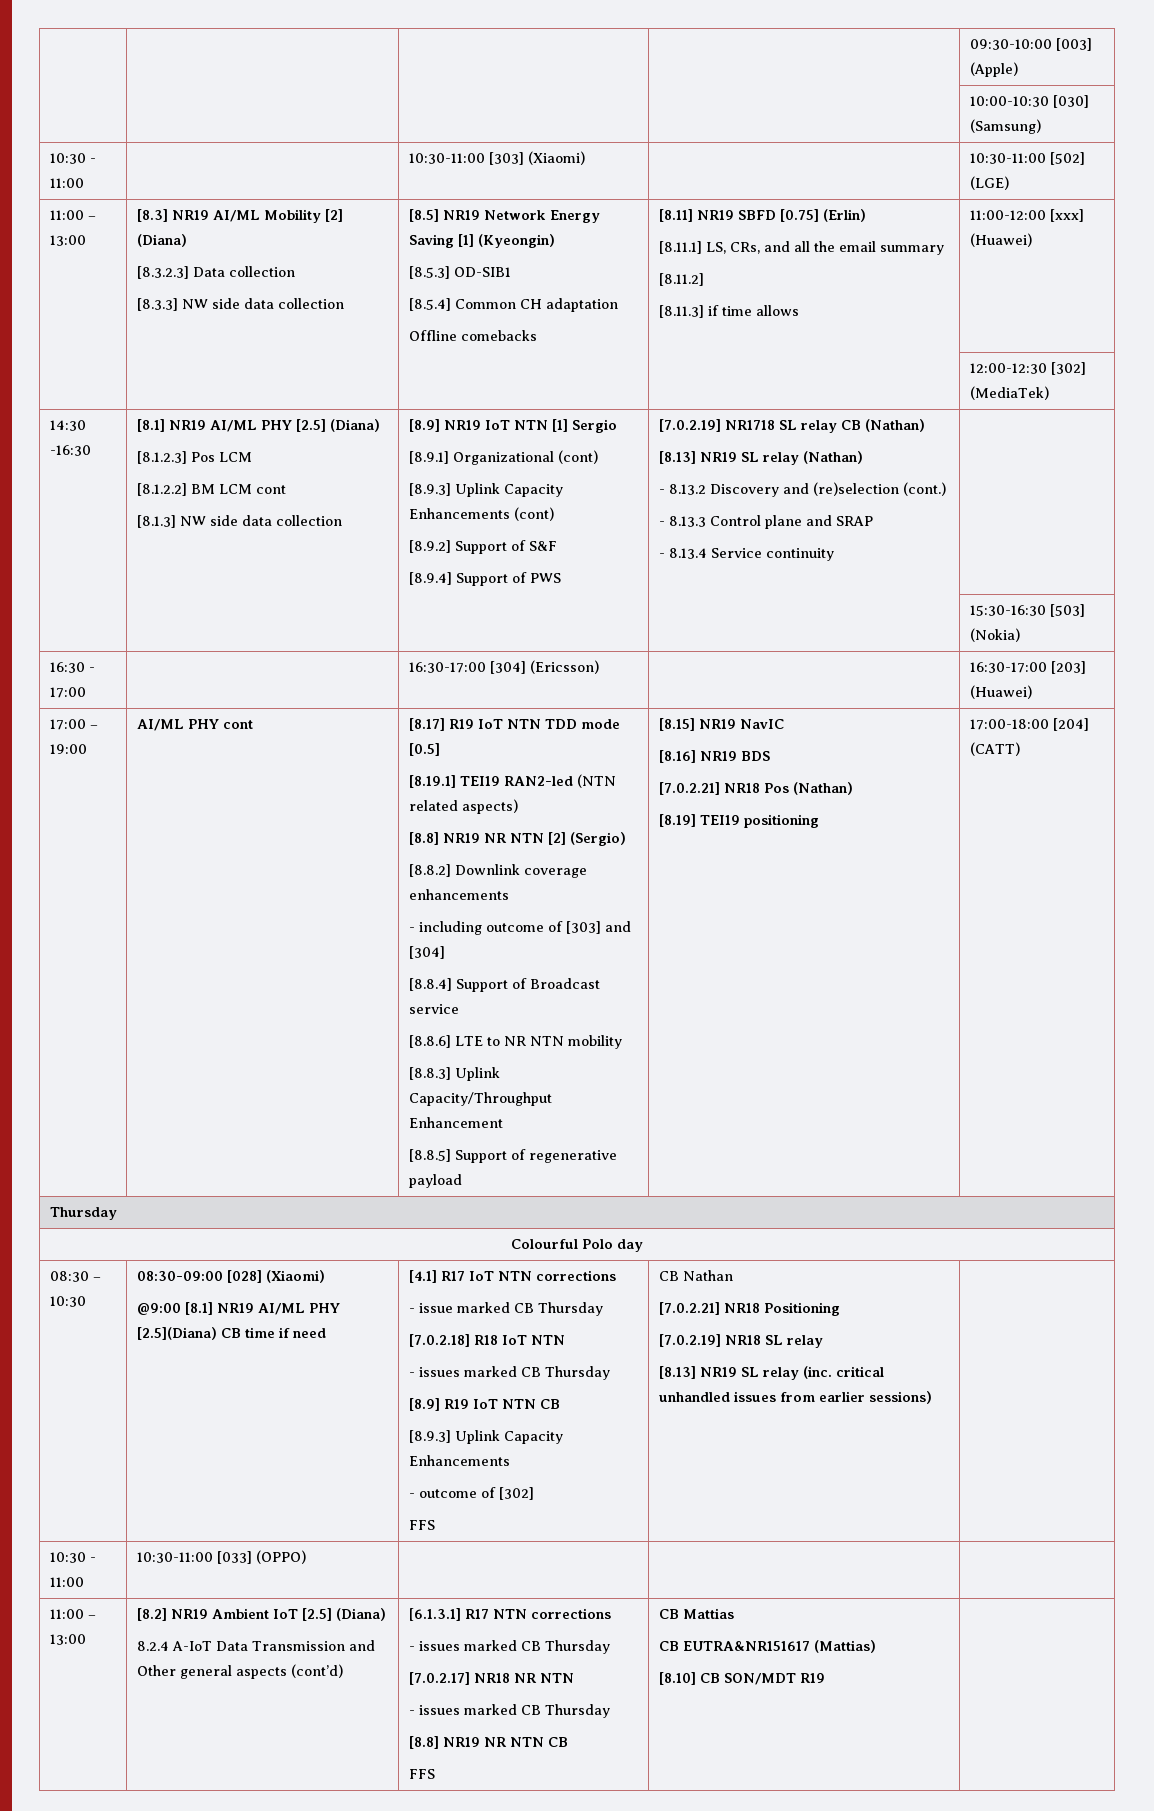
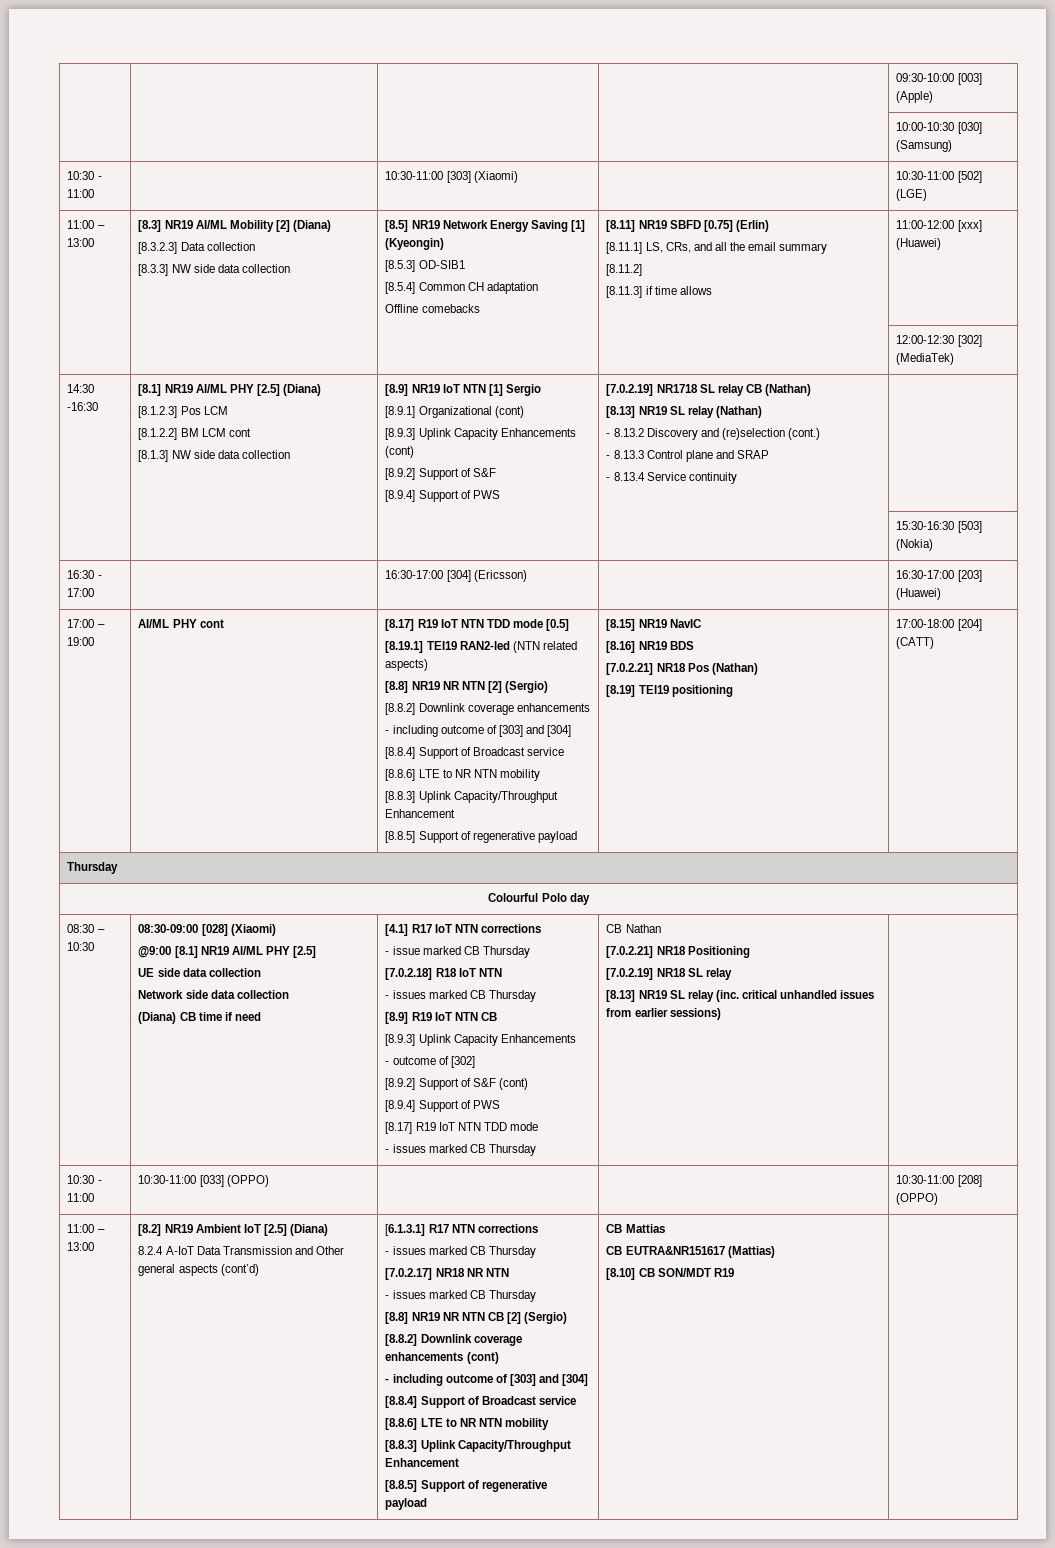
- @9:00 [8.1] NR19 AI/ML PHY [2.5](Diana) CB time if need
+ @9:00 [8.1] NR19 AI/ML PHY [2.5]
+ UE side data collection
+ Network side data collection
+ (Diana) CB time if need
  - outcome of [302]
- FFS
+ [8.9.2] Support of S&F (cont)
+ [8.9.4] Support of PWS
+ [8.17] R19 IoT NTN TDD mode
+ - issues marked CB Thursday
- 10:30 - 11:00 | 10:30-11:00 [033] (OPPO) | | |
+ 10:30 - 11:00 | 10:30-11:00 [033] (OPPO) | | | 10:30-11:00 [208] (OPPO)
- [8.8] NR19 NR NTN CB
- FFS
+ [8.8] NR19 NR NTN CB [2] (Sergio)
+ [8.8.2] Downlink coverage enhancements (cont)
+ - including outcome of [303] and [304]
+ [8.8.4] Support of Broadcast service
+ [8.8.6] LTE to NR NTN mobility
+ [8.8.3] Uplink Capacity/Throughput Enhancement
+ [8.8.5] Support of regenerative payload

